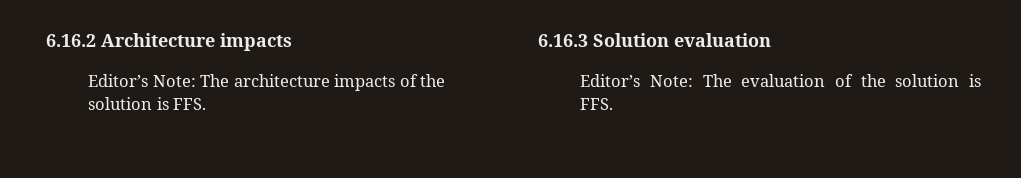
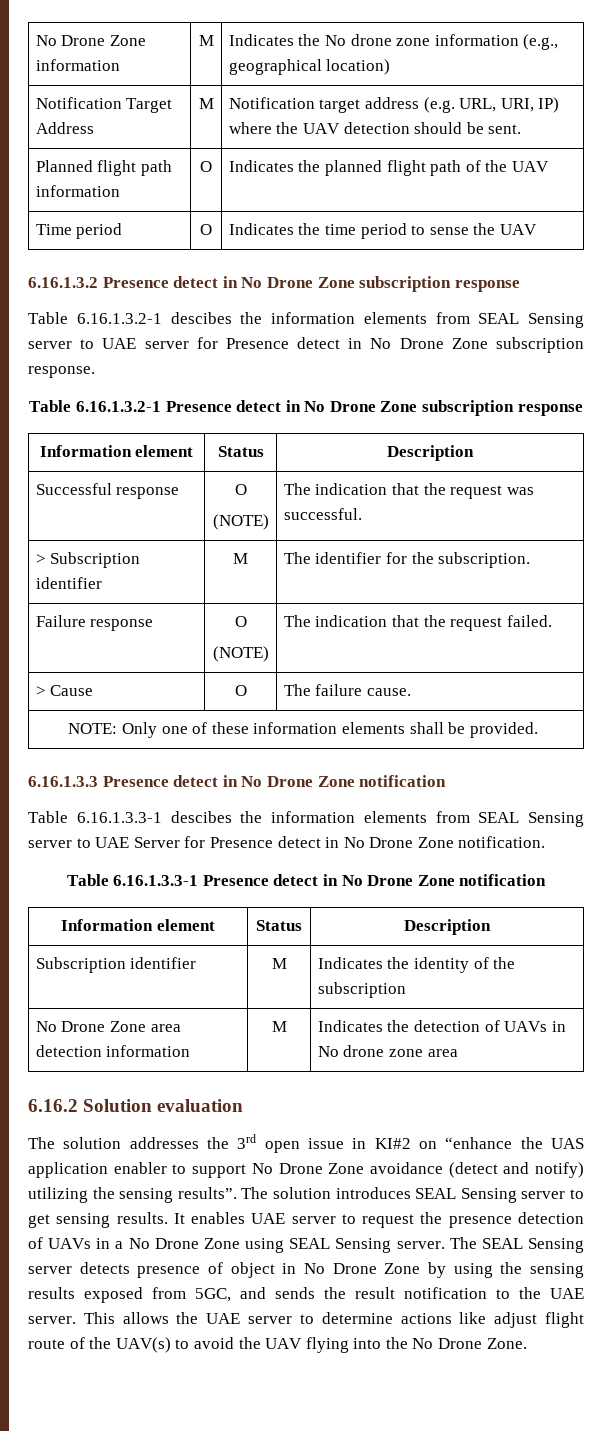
- 6.16.2 Architecture impacts
- Editor’s Note: The architecture impacts of the solution is FFS.
- 6.16.3 Solution evaluation
- Editor’s Note: The evaluation of the solution is FFS.
+ No Drone Zone information | M | Indicates the No drone zone information (e.g., geographical location)
+ Notification Target Address | M | Notification target address (e.g. URL, URI, IP) where the UAV detection should be sent.
+ Planned flight path information | O | Indicates the planned flight path of the UAV
+ Time period | O | Indicates the time period to sense the UAV
+ 6.16.1.3.2 Presence detect in No Drone Zone subscription response
+ Table 6.16.1.3.2-1 descibes the information elements from SEAL Sensing server to UAE server for Presence detect in No Drone Zone subscription response.
+ Table 6.16.1.3.2-1 Presence detect in No Drone Zone subscription response
+ Information element | Status | Description
+ Successful response | O
+ (NOTE) | The indication that the request was successful.
+ > Subscription identifier | M | The identifier for the subscription.
+ Failure response | O
+ (NOTE) | The indication that the request failed.
+ > Cause | O | The failure cause.
+ NOTE: Only one of these information elements shall be provided.
+ 6.16.1.3.3 Presence detect in No Drone Zone notification
+ Table 6.16.1.3.3-1 descibes the information elements from SEAL Sensing server to UAE Server for Presence detect in No Drone Zone notification.
+ Table 6.16.1.3.3-1 Presence detect in No Drone Zone notification
+ Information element | Status | Description
+ Subscription identifier | M | Indicates the identity of the subscription
+ No Drone Zone area detection information | M | Indicates the detection of UAVs in No drone zone area
+ 6.16.2 Solution evaluation
+ The solution addresses the 3rd open issue in KI#2 on “enhance the UAS application enabler to support No Drone Zone avoidance (detect and notify) utilizing the sensing results”. The solution introduces SEAL Sensing server to get sensing results. It enables UAE server to request the presence detection of UAVs in a No Drone Zone using SEAL Sensing server. The SEAL Sensing server detects presence of object in No Drone Zone by using the sensing results exposed from 5GC, and sends the result notification to the UAE server. This allows the UAE server to determine actions like adjust flight route of the UAV(s) to avoid the UAV flying into the No Drone Zone.

